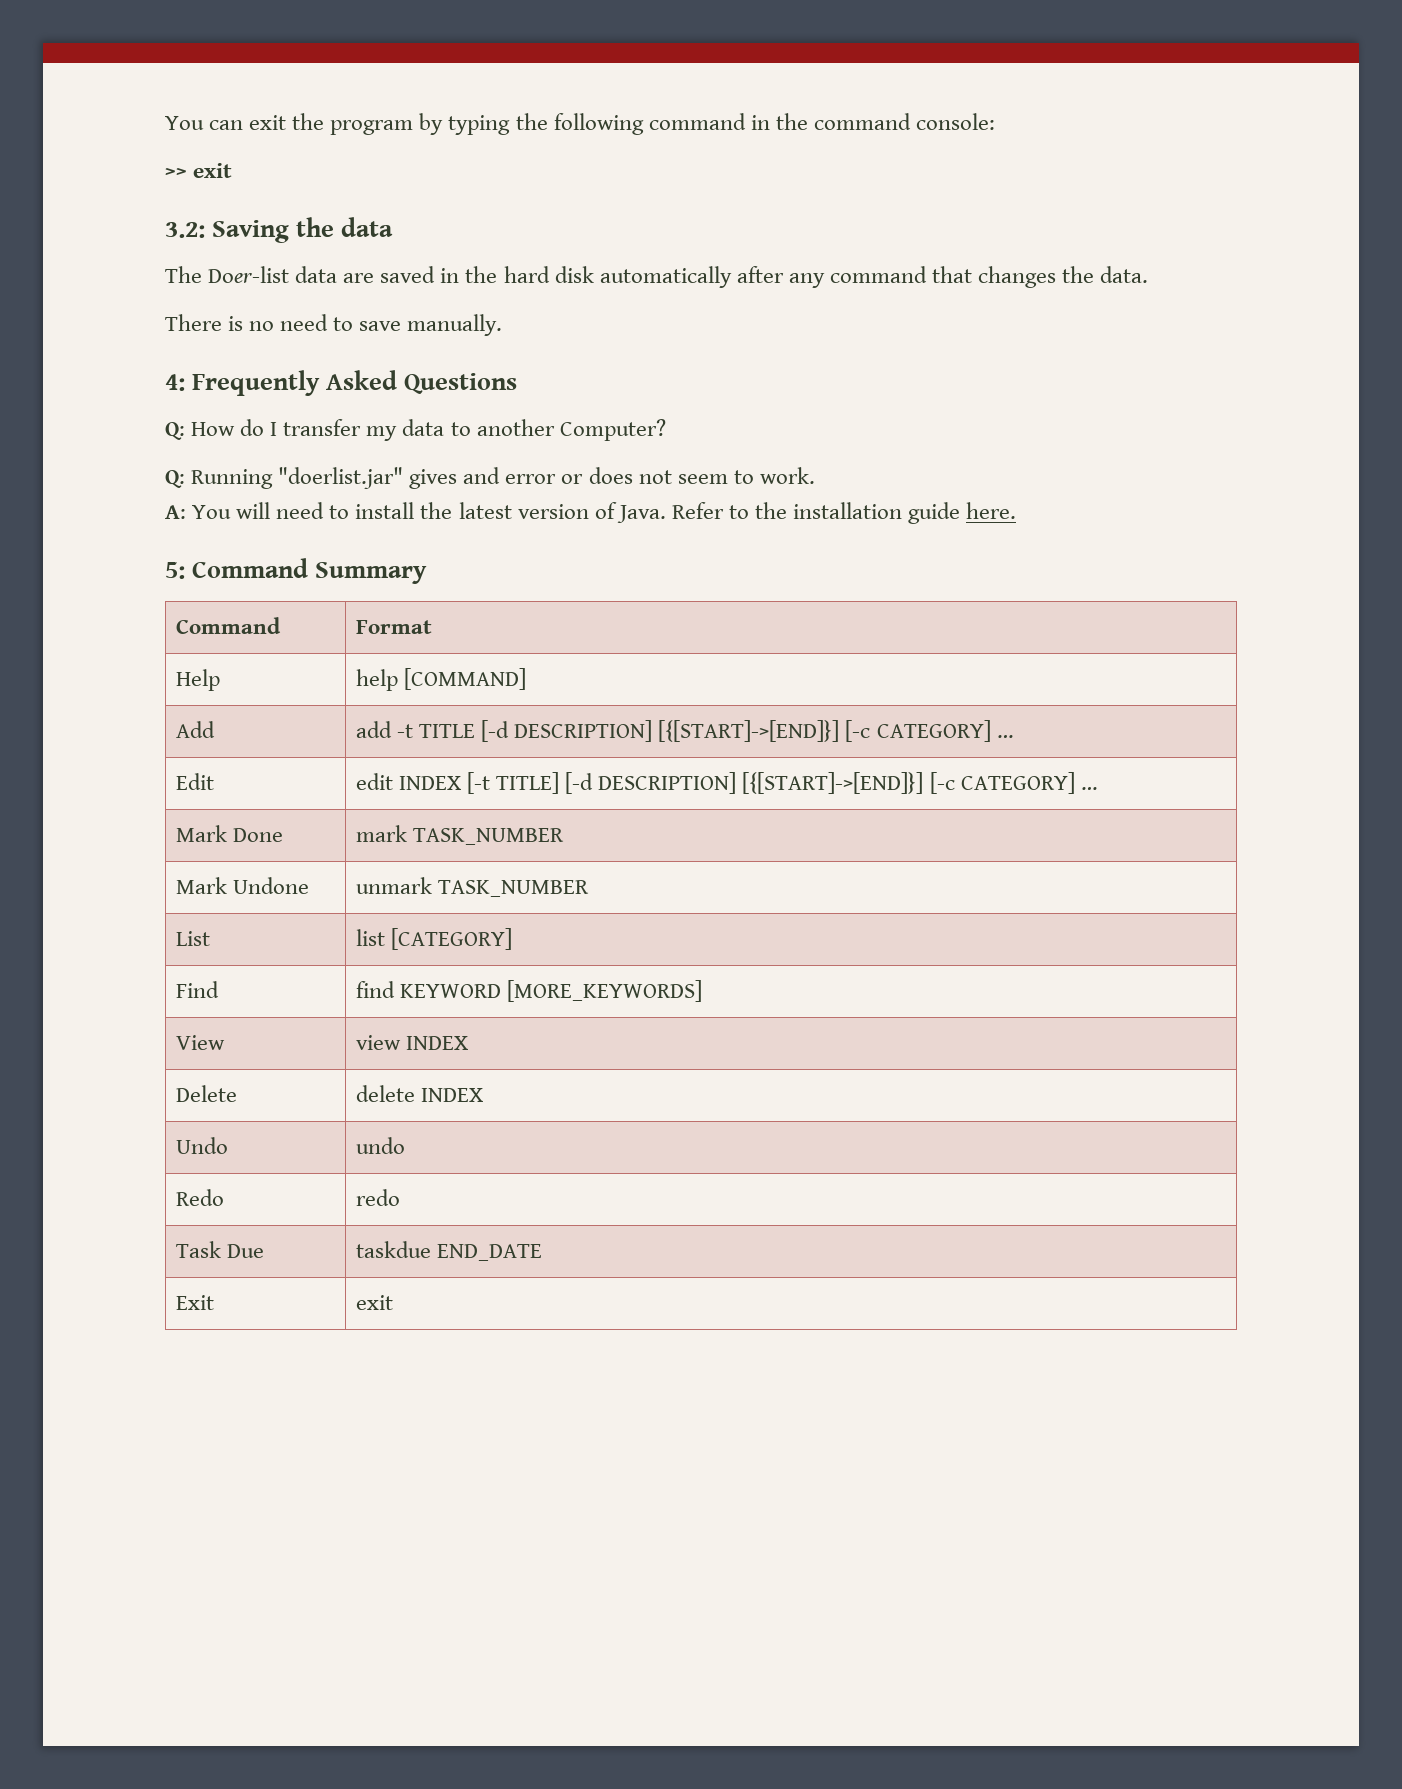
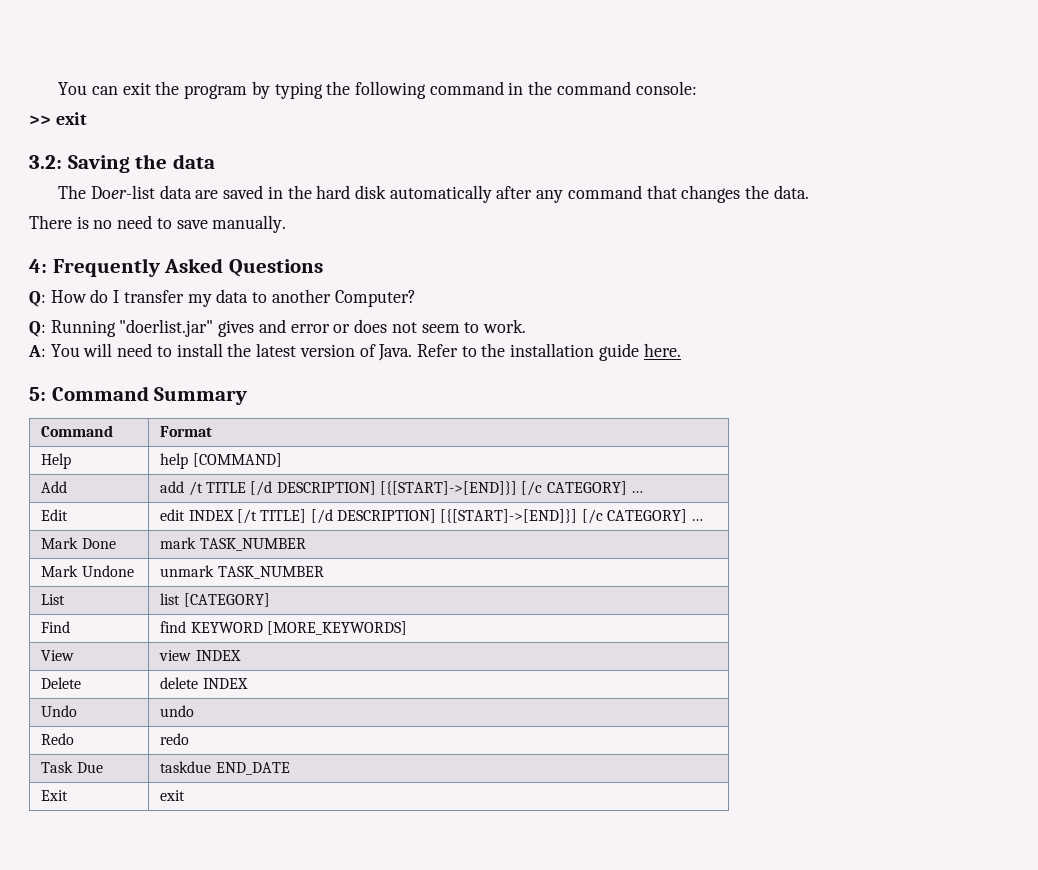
- Add | add -t TITLE [-d DESCRIPTION] [{[START]->[END]}] [-c CATEGORY] …
+ Add | add /t TITLE [/d DESCRIPTION] [{[START]->[END]}] [/c CATEGORY] …
- Edit | edit INDEX [-t TITLE] [-d DESCRIPTION] [{[START]->[END]}] [-c CATEGORY] …
+ Edit | edit INDEX [/t TITLE] [/d DESCRIPTION] [{[START]->[END]}] [/c CATEGORY] …

